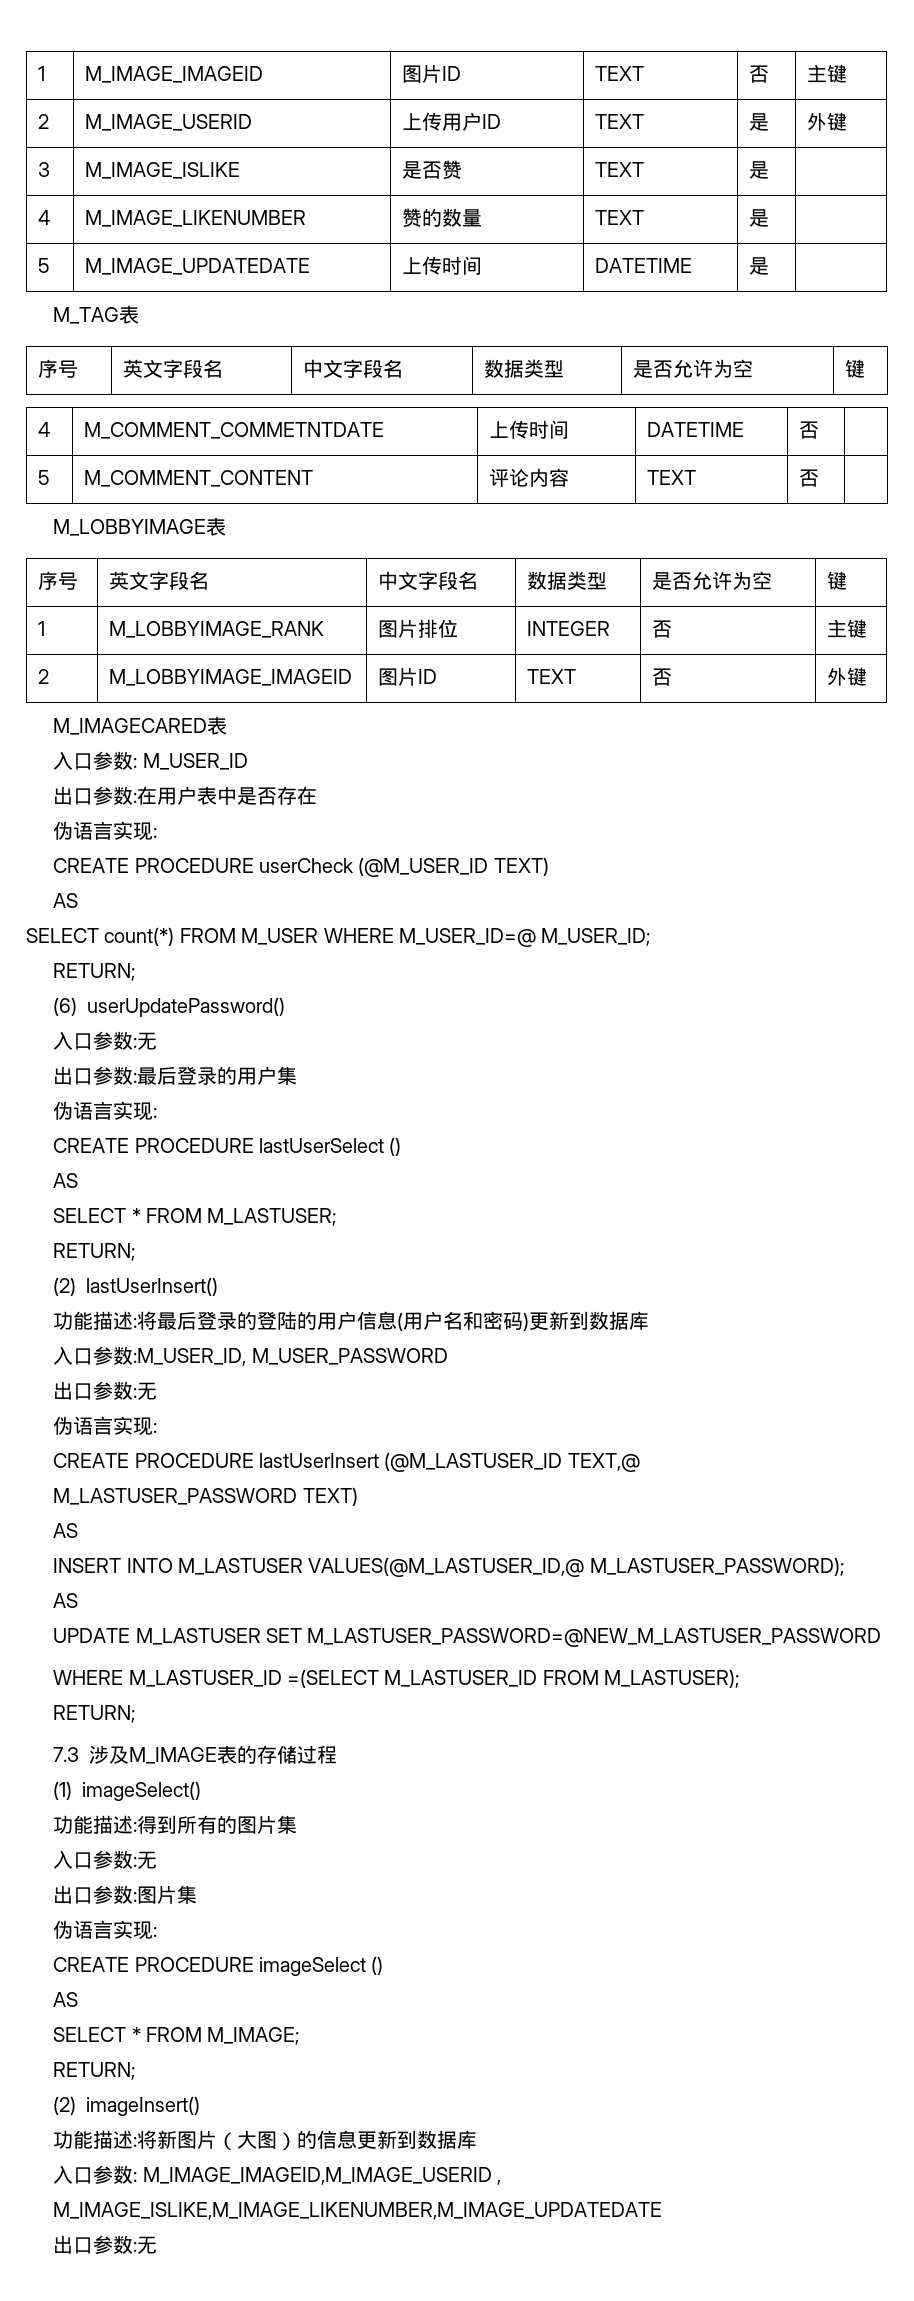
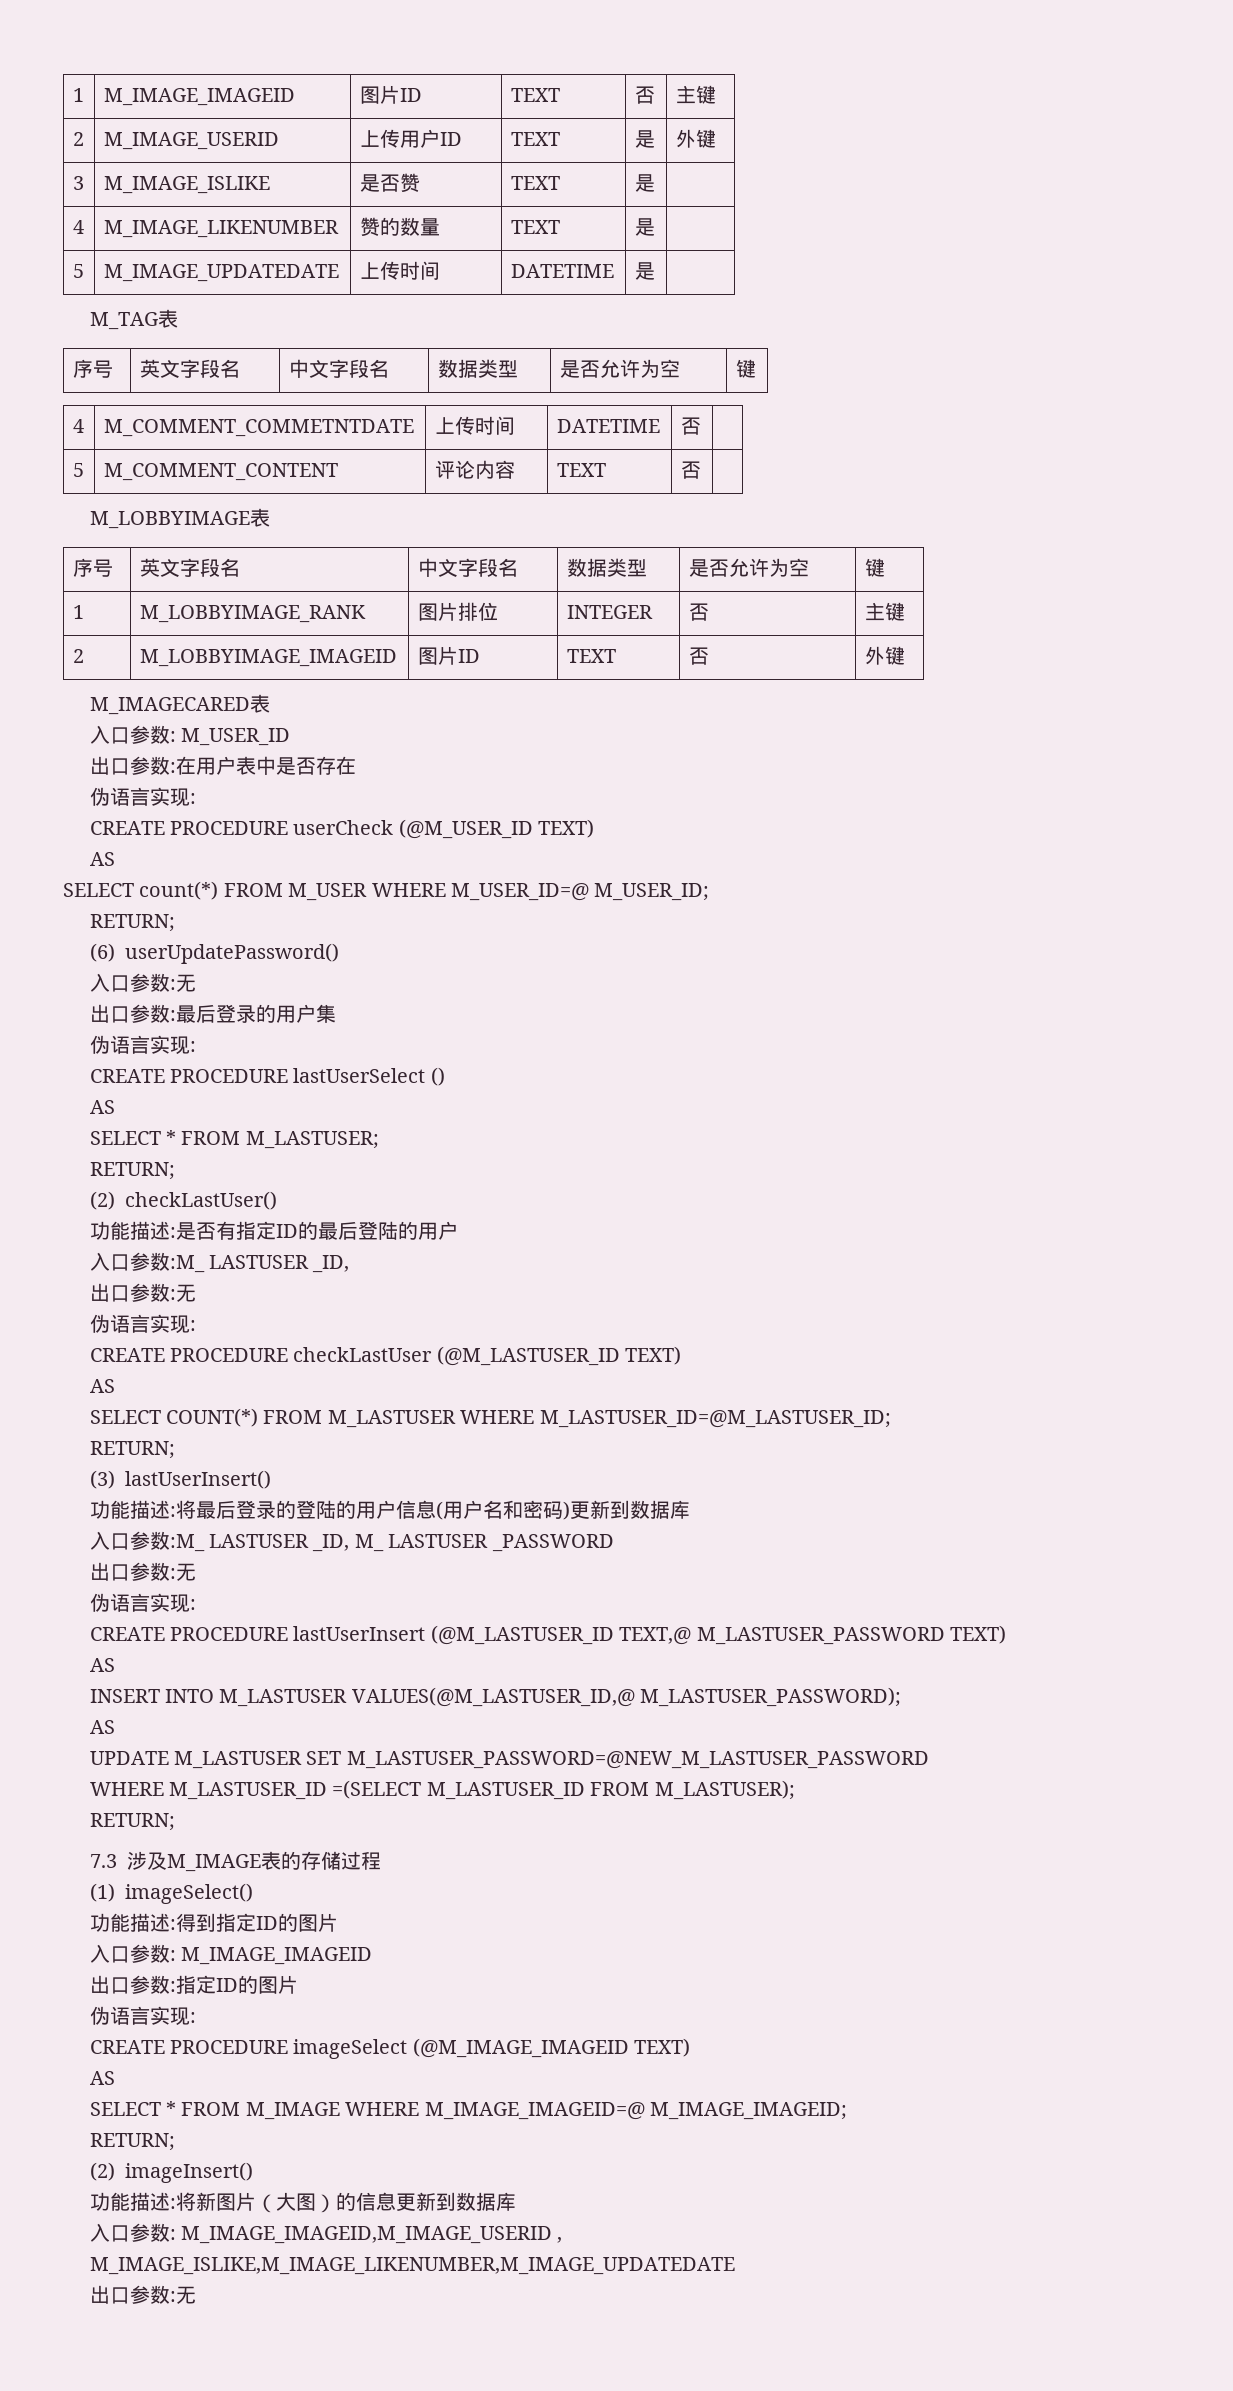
- (2) lastUserInsert()
+ (2) checkLastUser()
+ 功能描述:是否有指定ID的最后登陆的用户
+ 入口参数:M_ LASTUSER _ID,
+ 出口参数:无
+ 伪语言实现:
+ CREATE PROCEDURE checkLastUser (@M_LASTUSER_ID TEXT)
+ AS
+ SELECT COUNT(*) FROM M_LASTUSER WHERE M_LASTUSER_ID=@M_LASTUSER_ID;
+ RETURN;
+ (3) lastUserInsert()
- 入口参数:M_USER_ID, M_USER_PASSWORD
+ 入口参数:M_ LASTUSER _ID, M_ LASTUSER _PASSWORD
- 功能描述:得到所有的图片集
- 入口参数:无
- 出口参数:图片集
+ 功能描述:得到指定ID的图片
+ 入口参数: M_IMAGE_IMAGEID
+ 出口参数:指定ID的图片
- CREATE PROCEDURE imageSelect ()
+ CREATE PROCEDURE imageSelect (@M_IMAGE_IMAGEID TEXT)
  AS
- SELECT * FROM M_IMAGE;
+ SELECT * FROM M_IMAGE WHERE M_IMAGE_IMAGEID=@ M_IMAGE_IMAGEID;

